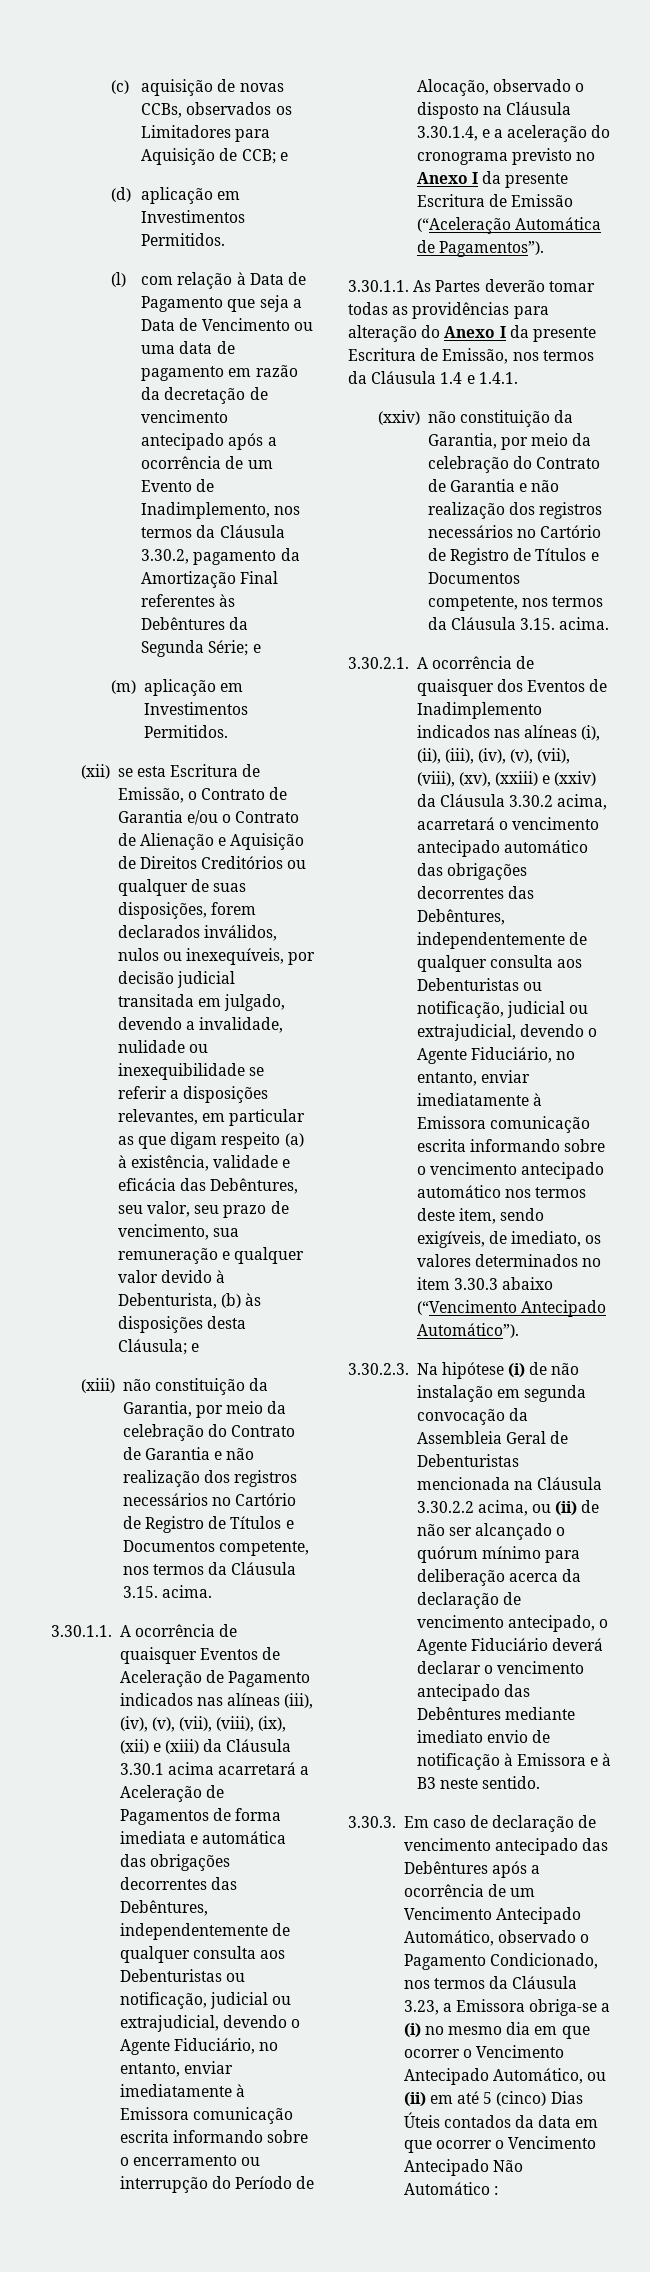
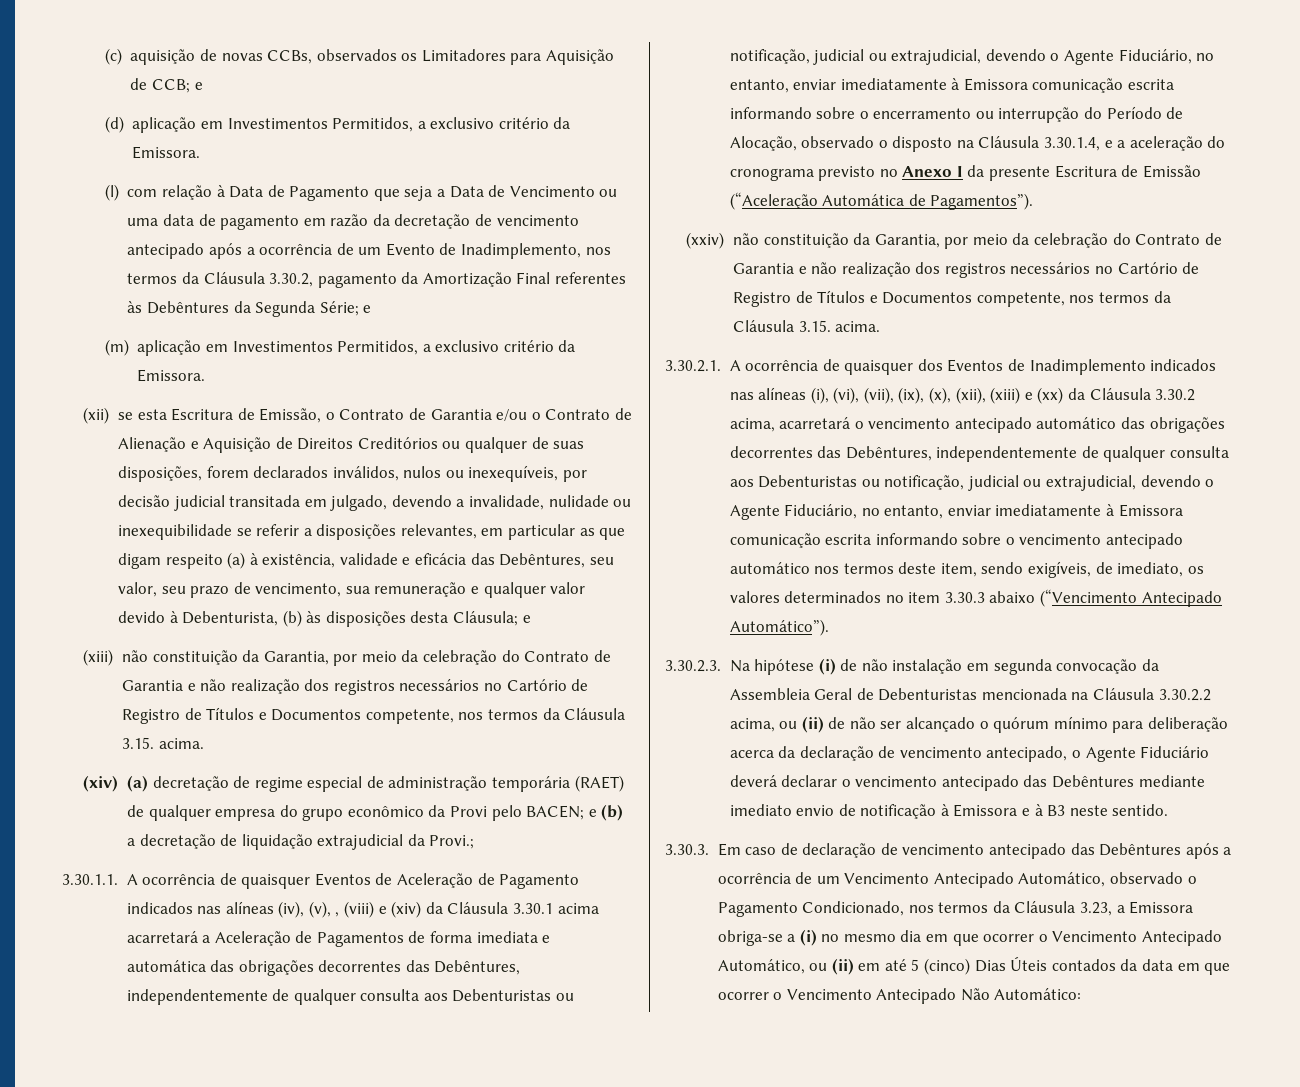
- (d) aplicação em Investimentos Permitidos.
+ (d) aplicação em Investimentos Permitidos, a exclusivo critério da Emissora.
- (m) aplicação em Investimentos Permitidos.
+ (m) aplicação em Investimentos Permitidos, a exclusivo critério da Emissora.
+ (xiv) (a) decretação de regime especial de administração temporária (RAET) de qualquer empresa do grupo econômico da Provi pelo BACEN; e (b) a decretação de liquidação extrajudicial da Provi.;
- 3.30.1.1. A ocorrência de quaisquer Eventos de Aceleração de Pagamento indicados nas alíneas (iii), (iv), (v), (vii), (viii), (ix), (xii) e (xiii) da Cláusula 3.30.1 acima acarretará a Aceleração de Pagamentos de forma imediata e automática das obrigações decorrentes das Debêntures, independentemente de qualquer consulta aos Debenturistas ou notificação, judicial ou extrajudicial, devendo o Agente Fiduciário, no entanto, enviar imediatamente à Emissora comunicação escrita informando sobre o encerramento ou interrupção do Período de Alocação, observado o disposto na Cláusula 3.30.1.4, e a aceleração do cronograma previsto no Anexo I da presente Escritura de Emissão (“Aceleração Automática de Pagamentos”).
+ 3.30.1.1. A ocorrência de quaisquer Eventos de Aceleração de Pagamento indicados nas alíneas (iv), (v), , (viii) e (xiv) da Cláusula 3.30.1 acima acarretará a Aceleração de Pagamentos de forma imediata e automática das obrigações decorrentes das Debêntures, independentemente de qualquer consulta aos Debenturistas ou notificação, judicial ou extrajudicial, devendo o Agente Fiduciário, no entanto, enviar imediatamente à Emissora comunicação escrita informando sobre o encerramento ou interrupção do Período de Alocação, observado o disposto na Cláusula 3.30.1.4, e a aceleração do cronograma previsto no Anexo I da presente Escritura de Emissão (“Aceleração Automática de Pagamentos”).
- 3.30.1.1. As Partes deverão tomar todas as providências para alteração do Anexo I da presente Escritura de Emissão, nos termos da Cláusula 1.4 e 1.4.1.
- 3.30.2.1. A ocorrência de quaisquer dos Eventos de Inadimplemento indicados nas alíneas (i), (ii), (iii), (iv), (v), (vii), (viii), (xv), (xxiii) e (xxiv) da Cláusula 3.30.2 acima, acarretará o vencimento antecipado automático das obrigações decorrentes das Debêntures, independentemente de qualquer consulta aos Debenturistas ou notificação, judicial ou extrajudicial, devendo o Agente Fiduciário, no entanto, enviar imediatamente à Emissora comunicação escrita informando sobre o vencimento antecipado automático nos termos deste item, sendo exigíveis, de imediato, os valores determinados no item 3.30.3 abaixo (“Vencimento Antecipado Automático”).
+ 3.30.2.1. A ocorrência de quaisquer dos Eventos de Inadimplemento indicados nas alíneas (i), (vi), (vii), (ix), (x), (xii), (xiii) e (xx) da Cláusula 3.30.2 acima, acarretará o vencimento antecipado automático das obrigações decorrentes das Debêntures, independentemente de qualquer consulta aos Debenturistas ou notificação, judicial ou extrajudicial, devendo o Agente Fiduciário, no entanto, enviar imediatamente à Emissora comunicação escrita informando sobre o vencimento antecipado automático nos termos deste item, sendo exigíveis, de imediato, os valores determinados no item 3.30.3 abaixo (“Vencimento Antecipado Automático”).
- 3.30.3. Em caso de declaração de vencimento antecipado das Debêntures após a ocorrência de um Vencimento Antecipado Automático, observado o Pagamento Condicionado, nos termos da Cláusula 3.23, a Emissora obriga-se a (i) no mesmo dia em que ocorrer o Vencimento Antecipado Automático, ou (ii) em até 5 (cinco) Dias Úteis contados da data em que ocorrer o Vencimento Antecipado Não Automático :
+ 3.30.3. Em caso de declaração de vencimento antecipado das Debêntures após a ocorrência de um Vencimento Antecipado Automático, observado o Pagamento Condicionado, nos termos da Cláusula 3.23, a Emissora obriga-se a (i) no mesmo dia em que ocorrer o Vencimento Antecipado Automático, ou (ii) em até 5 (cinco) Dias Úteis contados da data em que ocorrer o Vencimento Antecipado Não Automático:

